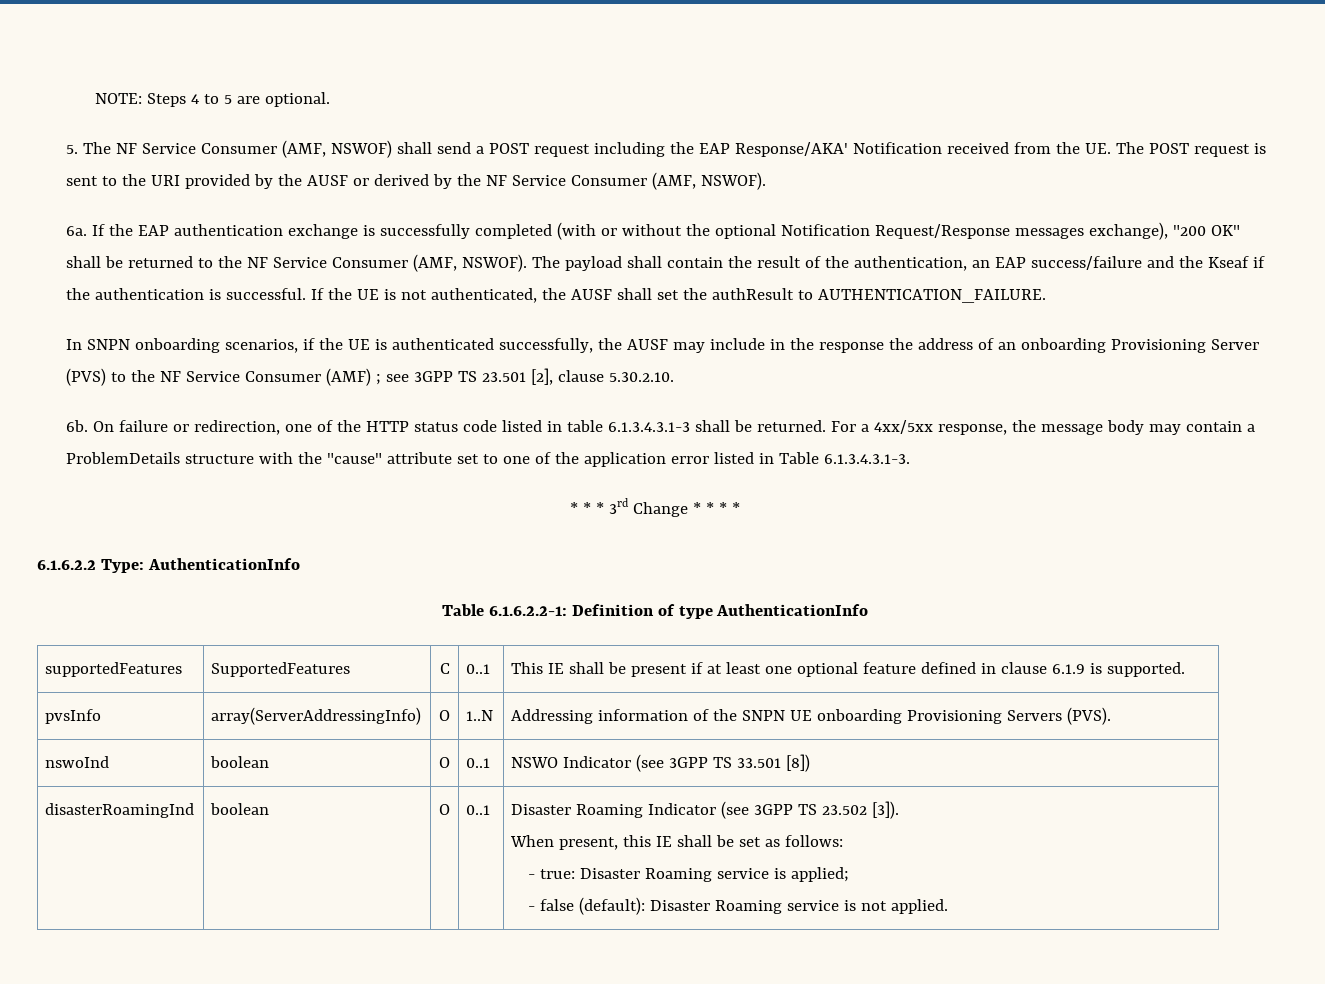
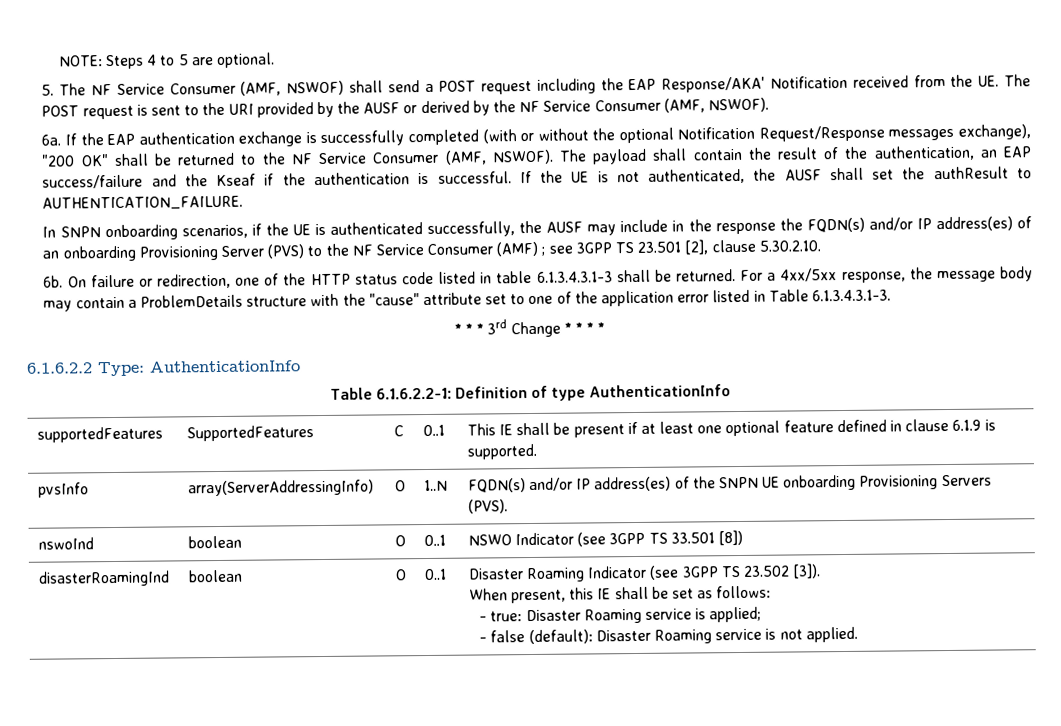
- In SNPN onboarding scenarios, if the UE is authenticated successfully, the AUSF may include in the response the address of an onboarding Provisioning Server (PVS) to the NF Service Consumer (AMF) ; see 3GPP TS 23.501 [2], clause 5.30.2.10.
+ In SNPN onboarding scenarios, if the UE is authenticated successfully, the AUSF may include in the response the FQDN(s) and/or IP address(es) of an onboarding Provisioning Server (PVS) to the NF Service Consumer (AMF) ; see 3GPP TS 23.501 [2], clause 5.30.2.10.
- pvsInfo | array(ServerAddressingInfo) | O | 1..N | Addressing information of the SNPN UE onboarding Provisioning Servers (PVS).
+ pvsInfo | array(ServerAddressingInfo) | O | 1..N | FQDN(s) and/or IP address(es) of the SNPN UE onboarding Provisioning Servers (PVS).

